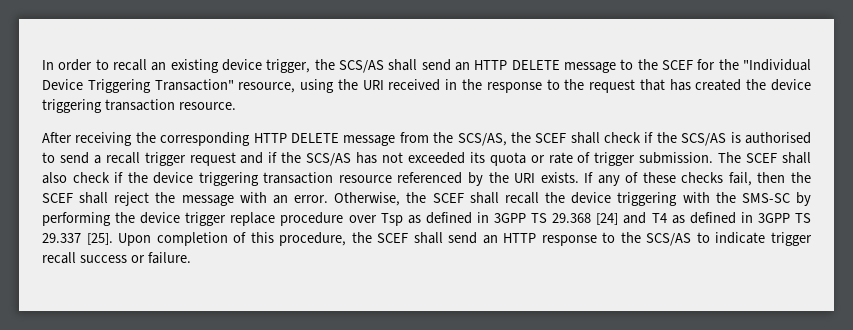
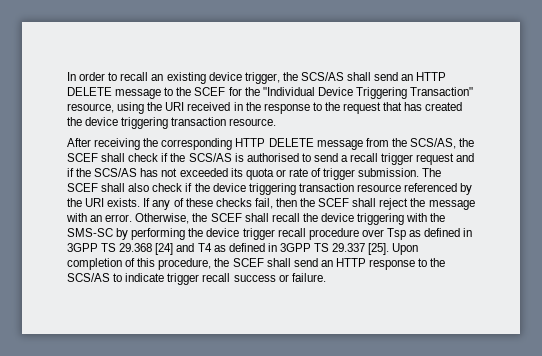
- Otherwise, the SCEF shall recall the device triggering with the SMS-SC by performing the device trigger replace procedure over Tsp as defined in 3GPP TS 29.368 [24] and T4 as defined in 3GPP TS 29.337 [25].
+ Otherwise, the SCEF shall recall the device triggering with the SMS-SC by performing the device trigger recall procedure over Tsp as defined in 3GPP TS 29.368 [24] and T4 as defined in 3GPP TS 29.337 [25].

